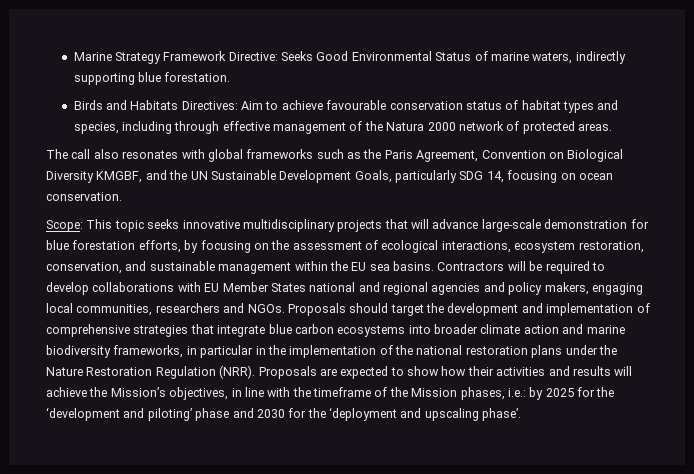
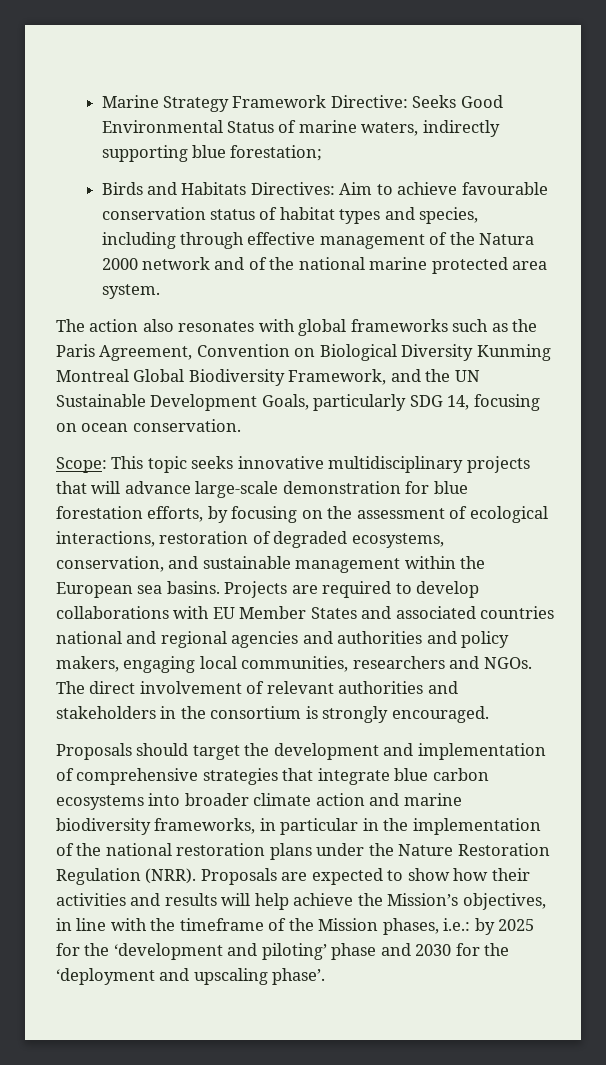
- Marine Strategy Framework Directive: Seeks Good Environmental Status of marine waters, indirectly supporting blue forestation.
+ Marine Strategy Framework Directive: Seeks Good Environmental Status of marine waters, indirectly supporting blue forestation;
- Birds and Habitats Directives: Aim to achieve favourable conservation status of habitat types and species, including through effective management of the Natura 2000 network of protected areas.
- The call also resonates with global frameworks such as the Paris Agreement, Convention on Biological Diversity KMGBF, and the UN Sustainable Development Goals, particularly SDG 14, focusing on ocean conservation.
+ Birds and Habitats Directives: Aim to achieve favourable conservation status of habitat types and species, including through effective management of the Natura 2000 network and of the national marine protected area system.
+ The action also resonates with global frameworks such as the Paris Agreement, Convention on Biological Diversity Kunming Montreal Global Biodiversity Framework, and the UN Sustainable Development Goals, particularly SDG 14, focusing on ocean conservation.
- Scope: This topic seeks innovative multidisciplinary projects that will advance large-scale demonstration for blue forestation efforts, by focusing on the assessment of ecological interactions, ecosystem restoration, conservation, and sustainable management within the EU sea basins.
+ Scope: This topic seeks innovative multidisciplinary projects that will advance large-scale demonstration for blue forestation efforts, by focusing on the assessment of ecological interactions, restoration of degraded ecosystems, conservation, and sustainable management within the European sea basins.
- Contractors will be required to develop collaborations with EU Member States national and regional agencies and policy makers, engaging local communities, researchers and NGOs. Proposals should target the development and implementation of comprehensive strategies that integrate blue carbon ecosystems into broader climate action and marine biodiversity frameworks, in particular in the implementation of the national restoration plans under the Nature Restoration Regulation (NRR).
+ Projects are required to develop collaborations with EU Member States and associated countries national and regional agencies and authorities and policy makers, engaging local communities, researchers and NGOs. The direct involvement of relevant authorities and stakeholders in the consortium is strongly encouraged.
+ Proposals should target the development and implementation of comprehensive strategies that integrate blue carbon ecosystems into broader climate action and marine biodiversity frameworks, in particular in the implementation of the national restoration plans under the Nature Restoration Regulation (NRR).
- Proposals are expected to show how their activities and results will achieve the Mission’s objectives, in line with the timeframe of the Mission phases, i.e.: by 2025 for the ‘development and piloting’ phase and 2030 for the ‘deployment and upscaling phase’.
+ Proposals are expected to show how their activities and results will help achieve the Mission’s objectives, in line with the timeframe of the Mission phases, i.e.: by 2025 for the ‘development and piloting’ phase and 2030 for the ‘deployment and upscaling phase’.

